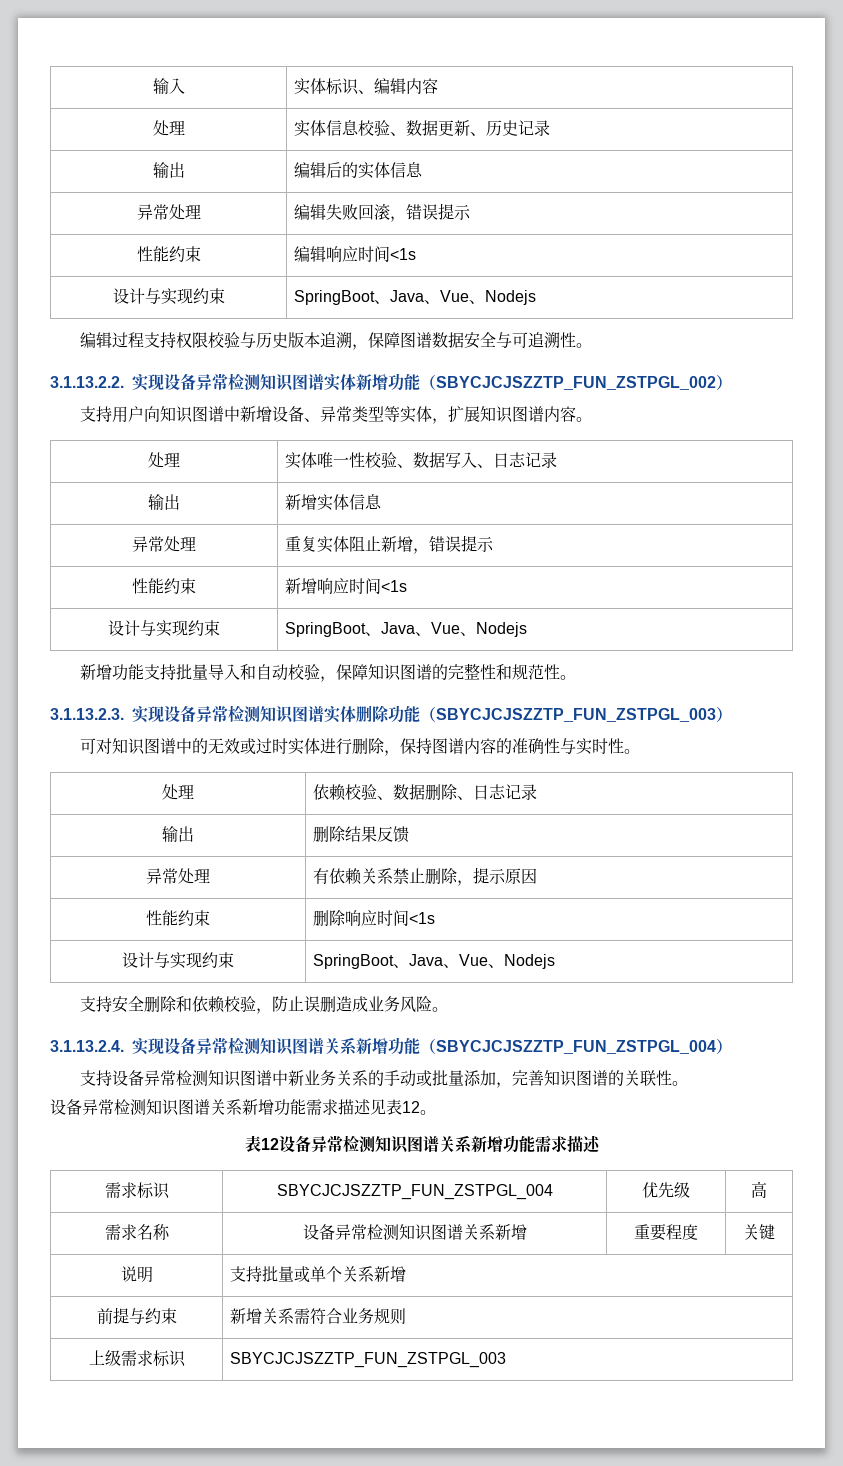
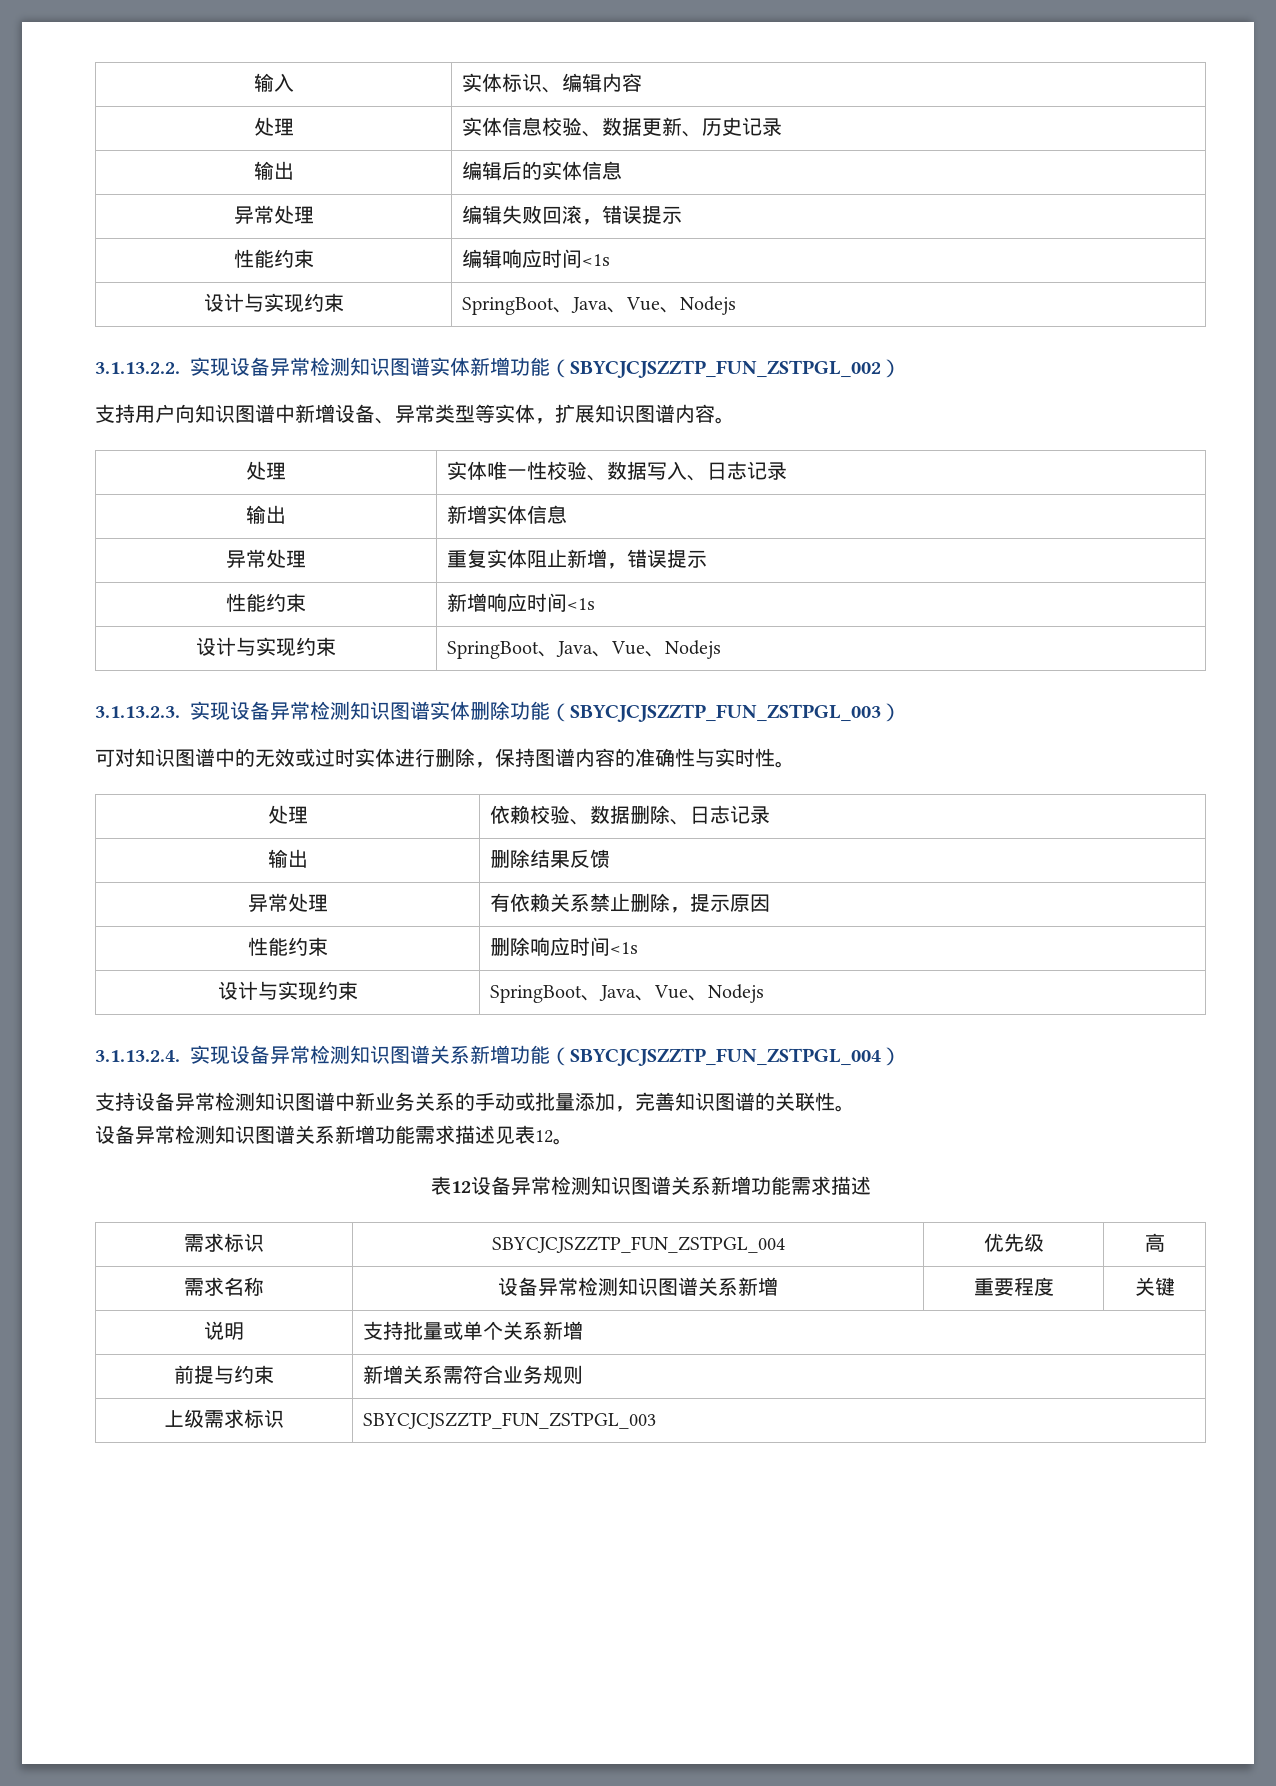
- 编辑过程支持权限校验与历史版本追溯，保障图谱数据安全与可追溯性。
- 新增功能支持批量导入和自动校验，保障知识图谱的完整性和规范性。
- 支持安全删除和依赖校验，防止误删造成业务风险。

